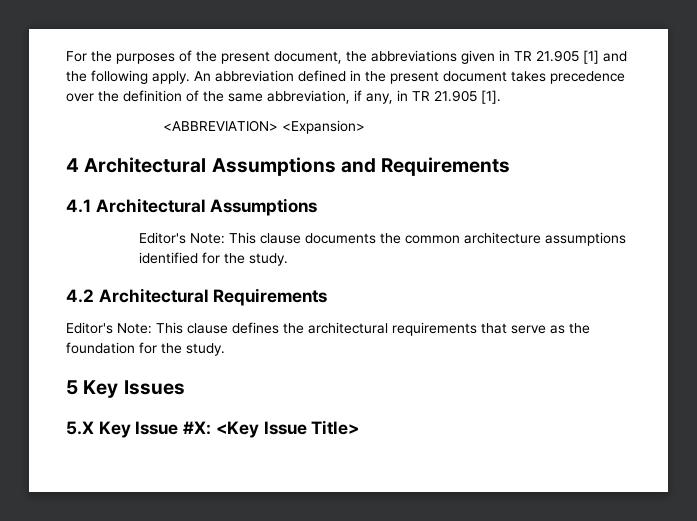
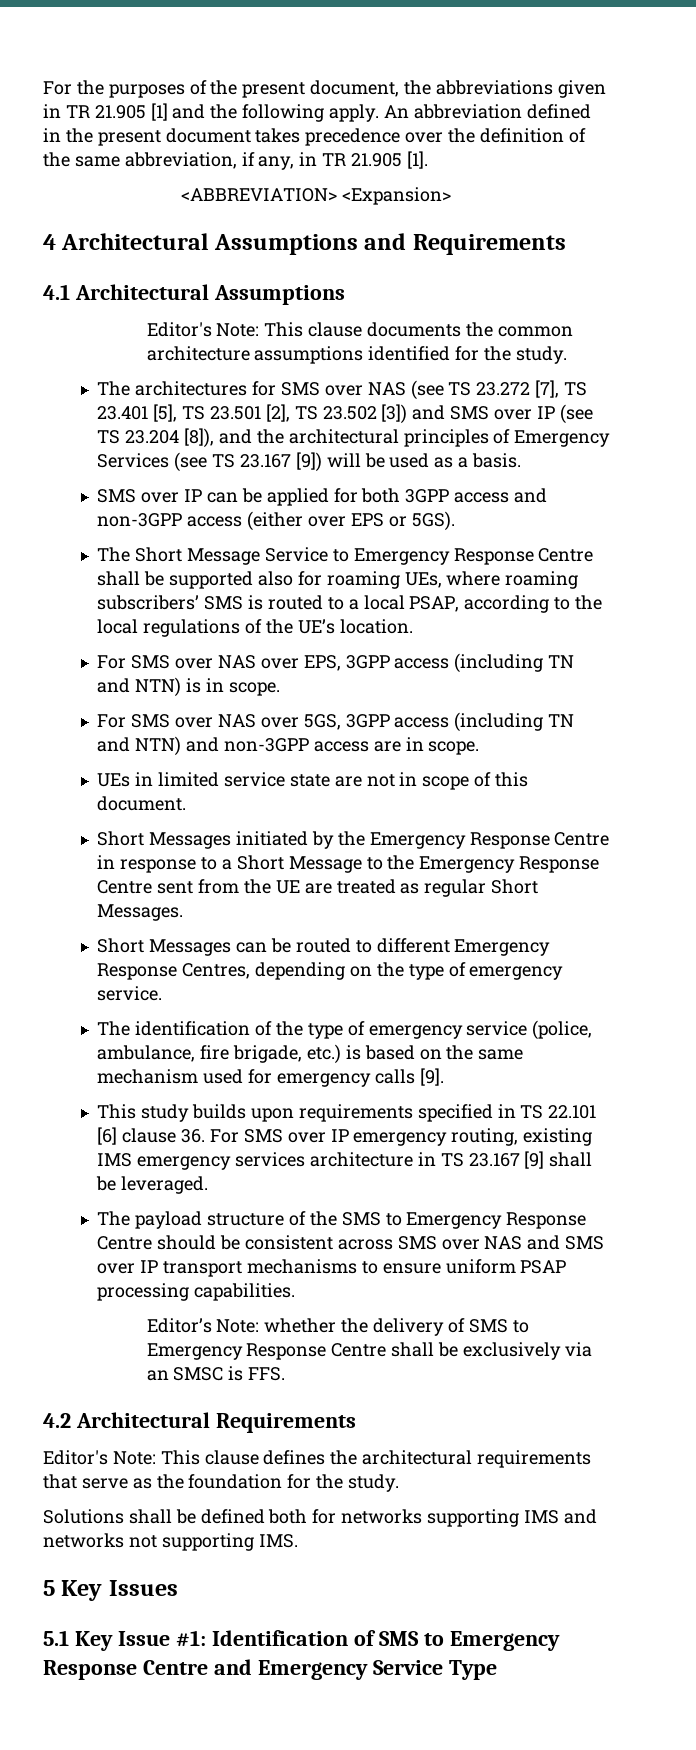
+ The architectures for SMS over NAS (see TS 23.272 [7], TS 23.401 [5], TS 23.501 [2], TS 23.502 [3]) and SMS over IP (see TS 23.204 [8]), and the architectural principles of Emergency Services (see TS 23.167 [9]) will be used as a basis.
+ SMS over IP can be applied for both 3GPP access and non-3GPP access (either over EPS or 5GS).
+ The Short Message Service to Emergency Response Centre shall be supported also for roaming UEs, where roaming subscribers’ SMS is routed to a local PSAP, according to the local regulations of the UE’s location.
+ For SMS over NAS over EPS, 3GPP access (including TN and NTN) is in scope.
+ For SMS over NAS over 5GS, 3GPP access (including TN and NTN) and non-3GPP access are in scope.
+ UEs in limited service state are not in scope of this document.
+ Short Messages initiated by the Emergency Response Centre in response to a Short Message to the Emergency Response Centre sent from the UE are treated as regular Short Messages.
+ Short Messages can be routed to different Emergency Response Centres, depending on the type of emergency service.
+ The identification of the type of emergency service (police, ambulance, fire brigade, etc.) is based on the same mechanism used for emergency calls [9].
+ This study builds upon requirements specified in TS 22.101 [6] clause 36. For SMS over IP emergency routing, existing IMS emergency services architecture in TS 23.167 [9] shall be leveraged.
+ The payload structure of the SMS to Emergency Response Centre should be consistent across SMS over NAS and SMS over IP transport mechanisms to ensure uniform PSAP processing capabilities.
+ Editor’s Note: whether the delivery of SMS to Emergency Response Centre shall be exclusively via an SMSC is FFS.
+ Solutions shall be defined both for networks supporting IMS and networks not supporting IMS.
- 5.X Key Issue #X: <Key Issue Title>
+ 5.1 Key Issue #1: Identification of SMS to Emergency Response Centre and Emergency Service Type

